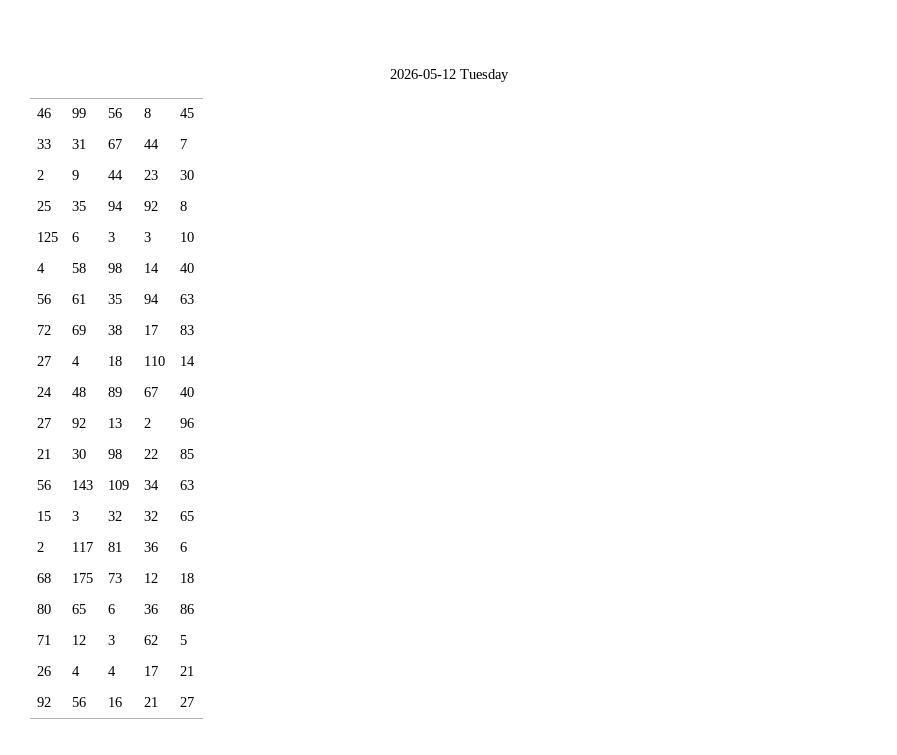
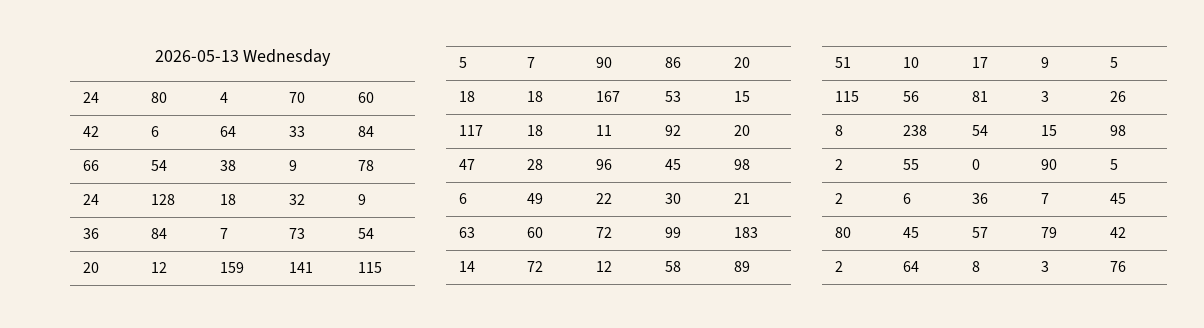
- 2026-05-12 Tuesday
- 46 | 99 | 56 | 8 | 45
- 33 | 31 | 67 | 44 | 7
- 2 | 9 | 44 | 23 | 30
- 25 | 35 | 94 | 92 | 8
- 125 | 6 | 3 | 3 | 10
- 4 | 58 | 98 | 14 | 40
- 56 | 61 | 35 | 94 | 63
- 72 | 69 | 38 | 17 | 83
- 27 | 4 | 18 | 110 | 14
- 24 | 48 | 89 | 67 | 40
- 27 | 92 | 13 | 2 | 96
- 21 | 30 | 98 | 22 | 85
- 56 | 143 | 109 | 34 | 63
- 15 | 3 | 32 | 32 | 65
- 2 | 117 | 81 | 36 | 6
- 68 | 175 | 73 | 12 | 18
- 80 | 65 | 6 | 36 | 86
- 71 | 12 | 3 | 62 | 5
- 26 | 4 | 4 | 17 | 21
- 92 | 56 | 16 | 21 | 27
+ 2026-05-13 Wednesday
+ 24 | 80 | 4 | 70 | 60
+ 42 | 6 | 64 | 33 | 84
+ 66 | 54 | 38 | 9 | 78
+ 24 | 128 | 18 | 32 | 9
+ 36 | 84 | 7 | 73 | 54
+ 20 | 12 | 159 | 141 | 115
+ 5 | 7 | 90 | 86 | 20
+ 18 | 18 | 167 | 53 | 15
+ 117 | 18 | 11 | 92 | 20
+ 47 | 28 | 96 | 45 | 98
+ 6 | 49 | 22 | 30 | 21
+ 63 | 60 | 72 | 99 | 183
+ 14 | 72 | 12 | 58 | 89
+ 51 | 10 | 17 | 9 | 5
+ 115 | 56 | 81 | 3 | 26
+ 8 | 238 | 54 | 15 | 98
+ 2 | 55 | 0 | 90 | 5
+ 2 | 6 | 36 | 7 | 45
+ 80 | 45 | 57 | 79 | 42
+ 2 | 64 | 8 | 3 | 76

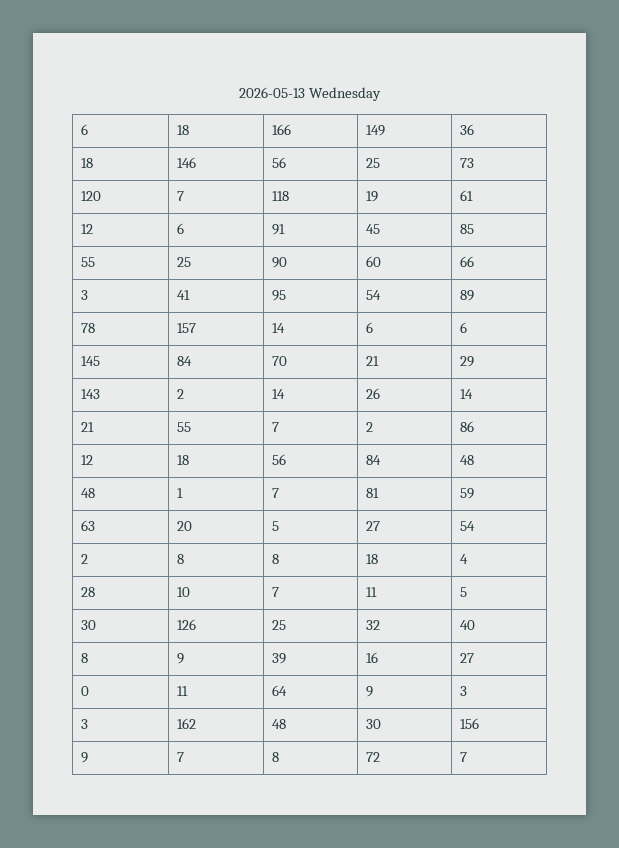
- 24 | 80 | 4 | 70 | 60
- 42 | 6 | 64 | 33 | 84
- 66 | 54 | 38 | 9 | 78
- 24 | 128 | 18 | 32 | 9
- 36 | 84 | 7 | 73 | 54
- 20 | 12 | 159 | 141 | 115
- 5 | 7 | 90 | 86 | 20
- 18 | 18 | 167 | 53 | 15
- 117 | 18 | 11 | 92 | 20
- 47 | 28 | 96 | 45 | 98
- 6 | 49 | 22 | 30 | 21
- 63 | 60 | 72 | 99 | 183
- 14 | 72 | 12 | 58 | 89
- 51 | 10 | 17 | 9 | 5
- 115 | 56 | 81 | 3 | 26
- 8 | 238 | 54 | 15 | 98
- 2 | 55 | 0 | 90 | 5
- 2 | 6 | 36 | 7 | 45
- 80 | 45 | 57 | 79 | 42
- 2 | 64 | 8 | 3 | 76
+ 6 | 18 | 166 | 149 | 36
+ 18 | 146 | 56 | 25 | 73
+ 120 | 7 | 118 | 19 | 61
+ 12 | 6 | 91 | 45 | 85
+ 55 | 25 | 90 | 60 | 66
+ 3 | 41 | 95 | 54 | 89
+ 78 | 157 | 14 | 6 | 6
+ 145 | 84 | 70 | 21 | 29
+ 143 | 2 | 14 | 26 | 14
+ 21 | 55 | 7 | 2 | 86
+ 12 | 18 | 56 | 84 | 48
+ 48 | 1 | 7 | 81 | 59
+ 63 | 20 | 5 | 27 | 54
+ 2 | 8 | 8 | 18 | 4
+ 28 | 10 | 7 | 11 | 5
+ 30 | 126 | 25 | 32 | 40
+ 8 | 9 | 39 | 16 | 27
+ 0 | 11 | 64 | 9 | 3
+ 3 | 162 | 48 | 30 | 156
+ 9 | 7 | 8 | 72 | 7

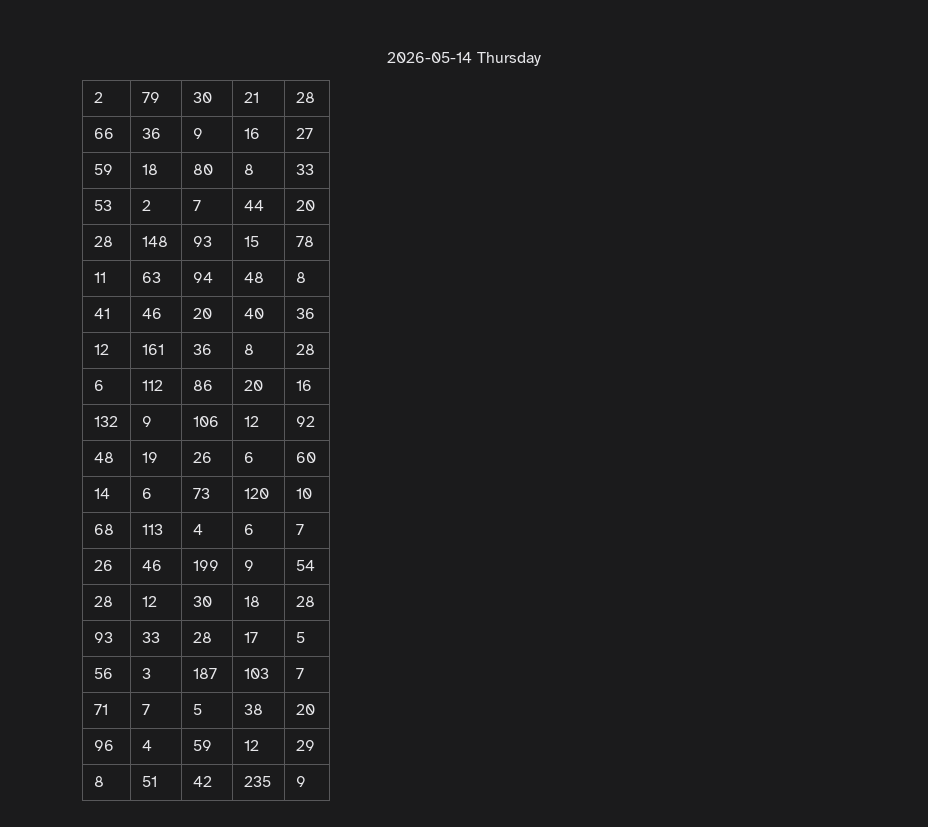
- 2026-05-13 Wednesday
- 6 | 18 | 166 | 149 | 36
- 18 | 146 | 56 | 25 | 73
- 120 | 7 | 118 | 19 | 61
- 12 | 6 | 91 | 45 | 85
- 55 | 25 | 90 | 60 | 66
- 3 | 41 | 95 | 54 | 89
- 78 | 157 | 14 | 6 | 6
- 145 | 84 | 70 | 21 | 29
- 143 | 2 | 14 | 26 | 14
- 21 | 55 | 7 | 2 | 86
- 12 | 18 | 56 | 84 | 48
- 48 | 1 | 7 | 81 | 59
- 63 | 20 | 5 | 27 | 54
- 2 | 8 | 8 | 18 | 4
- 28 | 10 | 7 | 11 | 5
- 30 | 126 | 25 | 32 | 40
- 8 | 9 | 39 | 16 | 27
+ 2026-05-14 Thursday
+ 2 | 79 | 30 | 21 | 28
+ 66 | 36 | 9 | 16 | 27
- 0 | 11 | 64 | 9 | 3
- 3 | 162 | 48 | 30 | 156
- 9 | 7 | 8 | 72 | 7
+ 59 | 18 | 80 | 8 | 33
+ 53 | 2 | 7 | 44 | 20
+ 28 | 148 | 93 | 15 | 78
+ 11 | 63 | 94 | 48 | 8
+ 41 | 46 | 20 | 40 | 36
+ 12 | 161 | 36 | 8 | 28
+ 6 | 112 | 86 | 20 | 16
+ 132 | 9 | 106 | 12 | 92
+ 48 | 19 | 26 | 6 | 60
+ 14 | 6 | 73 | 120 | 10
+ 68 | 113 | 4 | 6 | 7
+ 26 | 46 | 199 | 9 | 54
+ 28 | 12 | 30 | 18 | 28
+ 93 | 33 | 28 | 17 | 5
+ 56 | 3 | 187 | 103 | 7
+ 71 | 7 | 5 | 38 | 20
+ 96 | 4 | 59 | 12 | 29
+ 8 | 51 | 42 | 235 | 9

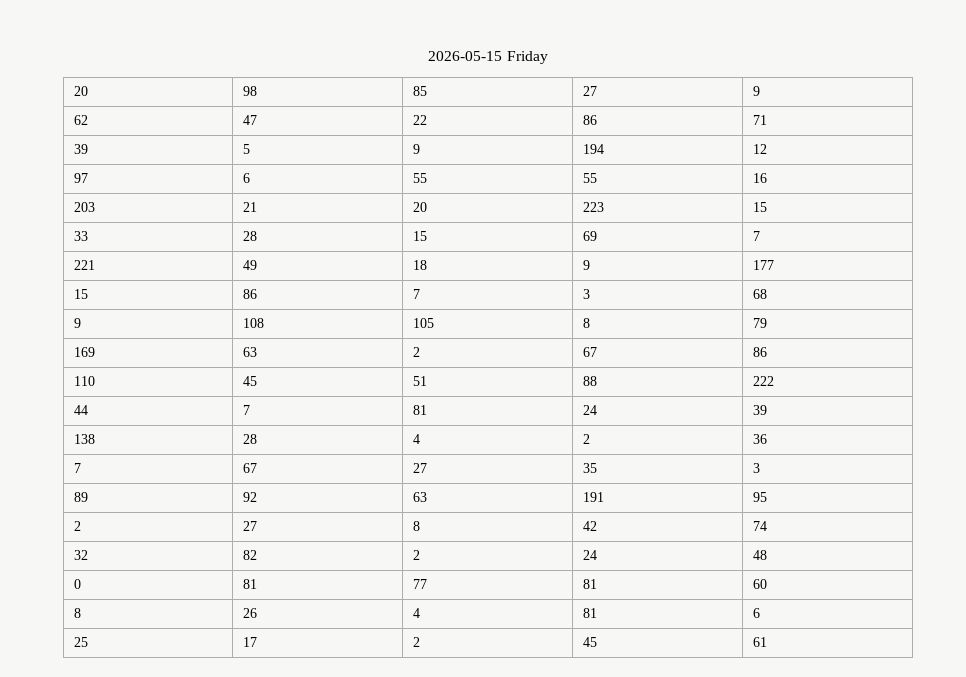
- 2026-05-14 Thursday
- 2 | 79 | 30 | 21 | 28
- 66 | 36 | 9 | 16 | 27
- 59 | 18 | 80 | 8 | 33
- 53 | 2 | 7 | 44 | 20
- 28 | 148 | 93 | 15 | 78
- 11 | 63 | 94 | 48 | 8
- 41 | 46 | 20 | 40 | 36
- 12 | 161 | 36 | 8 | 28
- 6 | 112 | 86 | 20 | 16
- 132 | 9 | 106 | 12 | 92
- 48 | 19 | 26 | 6 | 60
- 14 | 6 | 73 | 120 | 10
- 68 | 113 | 4 | 6 | 7
- 26 | 46 | 199 | 9 | 54
- 28 | 12 | 30 | 18 | 28
- 93 | 33 | 28 | 17 | 5
- 56 | 3 | 187 | 103 | 7
- 71 | 7 | 5 | 38 | 20
- 96 | 4 | 59 | 12 | 29
- 8 | 51 | 42 | 235 | 9
+ 2026-05-15 Friday
+ 20 | 98 | 85 | 27 | 9
+ 62 | 47 | 22 | 86 | 71
+ 39 | 5 | 9 | 194 | 12
+ 97 | 6 | 55 | 55 | 16
+ 203 | 21 | 20 | 223 | 15
+ 33 | 28 | 15 | 69 | 7
+ 221 | 49 | 18 | 9 | 177
+ 15 | 86 | 7 | 3 | 68
+ 9 | 108 | 105 | 8 | 79
+ 169 | 63 | 2 | 67 | 86
+ 110 | 45 | 51 | 88 | 222
+ 44 | 7 | 81 | 24 | 39
+ 138 | 28 | 4 | 2 | 36
+ 7 | 67 | 27 | 35 | 3
+ 89 | 92 | 63 | 191 | 95
+ 2 | 27 | 8 | 42 | 74
+ 32 | 82 | 2 | 24 | 48
+ 0 | 81 | 77 | 81 | 60
+ 8 | 26 | 4 | 81 | 6
+ 25 | 17 | 2 | 45 | 61

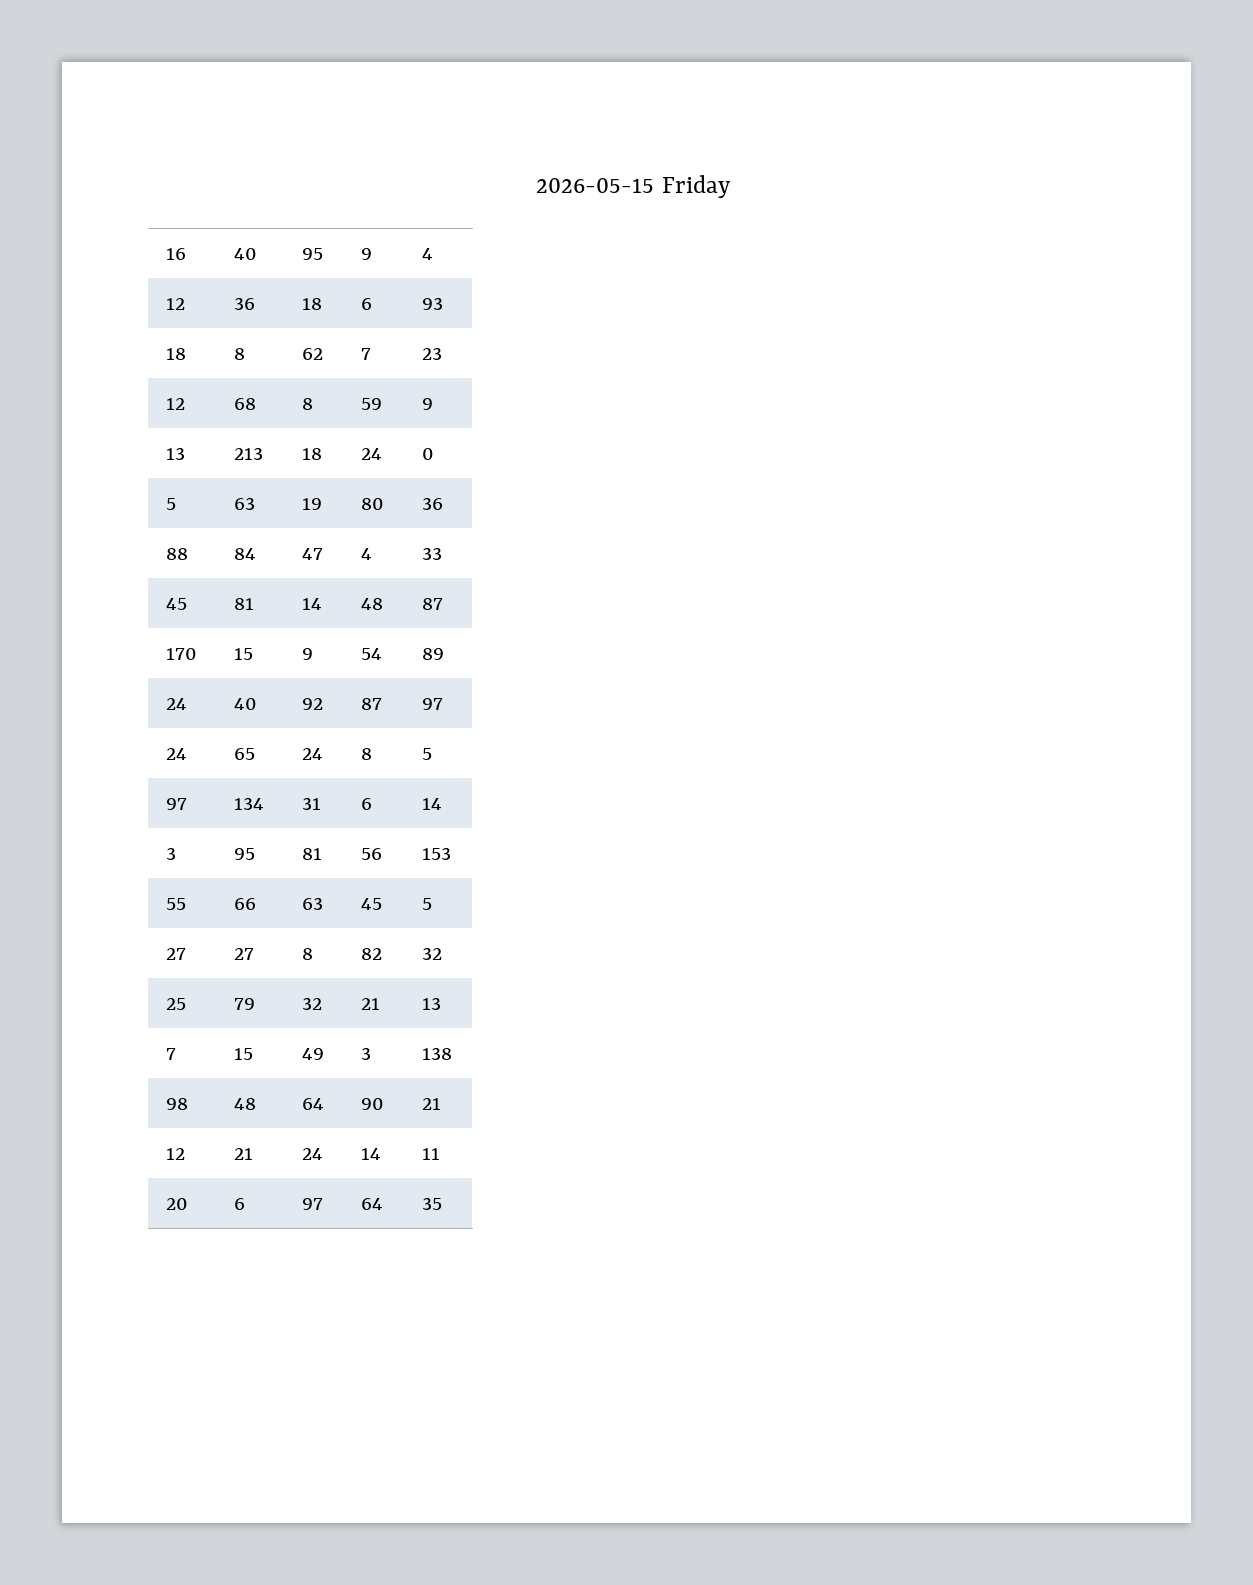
- 20 | 98 | 85 | 27 | 9
- 62 | 47 | 22 | 86 | 71
- 39 | 5 | 9 | 194 | 12
- 97 | 6 | 55 | 55 | 16
- 203 | 21 | 20 | 223 | 15
- 33 | 28 | 15 | 69 | 7
- 221 | 49 | 18 | 9 | 177
- 15 | 86 | 7 | 3 | 68
- 9 | 108 | 105 | 8 | 79
- 169 | 63 | 2 | 67 | 86
- 110 | 45 | 51 | 88 | 222
- 44 | 7 | 81 | 24 | 39
- 138 | 28 | 4 | 2 | 36
- 7 | 67 | 27 | 35 | 3
- 89 | 92 | 63 | 191 | 95
- 2 | 27 | 8 | 42 | 74
- 32 | 82 | 2 | 24 | 48
- 0 | 81 | 77 | 81 | 60
- 8 | 26 | 4 | 81 | 6
- 25 | 17 | 2 | 45 | 61
+ 16 | 40 | 95 | 9 | 4
+ 12 | 36 | 18 | 6 | 93
+ 18 | 8 | 62 | 7 | 23
+ 12 | 68 | 8 | 59 | 9
+ 13 | 213 | 18 | 24 | 0
+ 5 | 63 | 19 | 80 | 36
+ 88 | 84 | 47 | 4 | 33
+ 45 | 81 | 14 | 48 | 87
+ 170 | 15 | 9 | 54 | 89
+ 24 | 40 | 92 | 87 | 97
+ 24 | 65 | 24 | 8 | 5
+ 97 | 134 | 31 | 6 | 14
+ 3 | 95 | 81 | 56 | 153
+ 55 | 66 | 63 | 45 | 5
+ 27 | 27 | 8 | 82 | 32
+ 25 | 79 | 32 | 21 | 13
+ 7 | 15 | 49 | 3 | 138
+ 98 | 48 | 64 | 90 | 21
+ 12 | 21 | 24 | 14 | 11
+ 20 | 6 | 97 | 64 | 35

